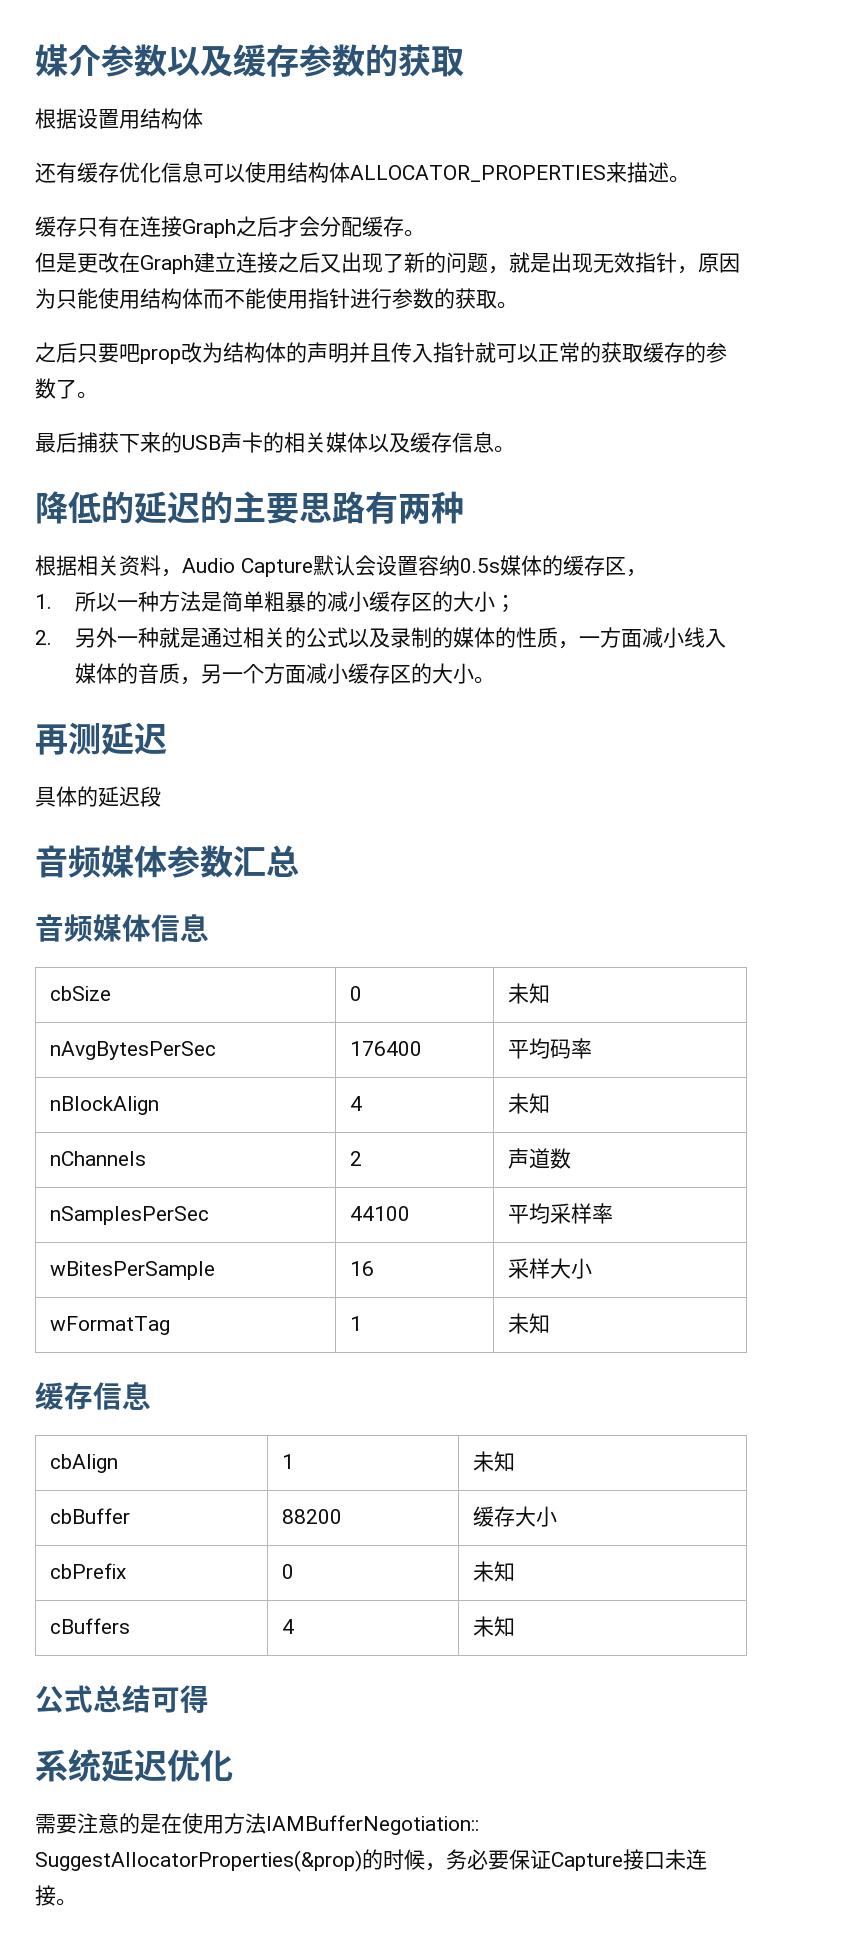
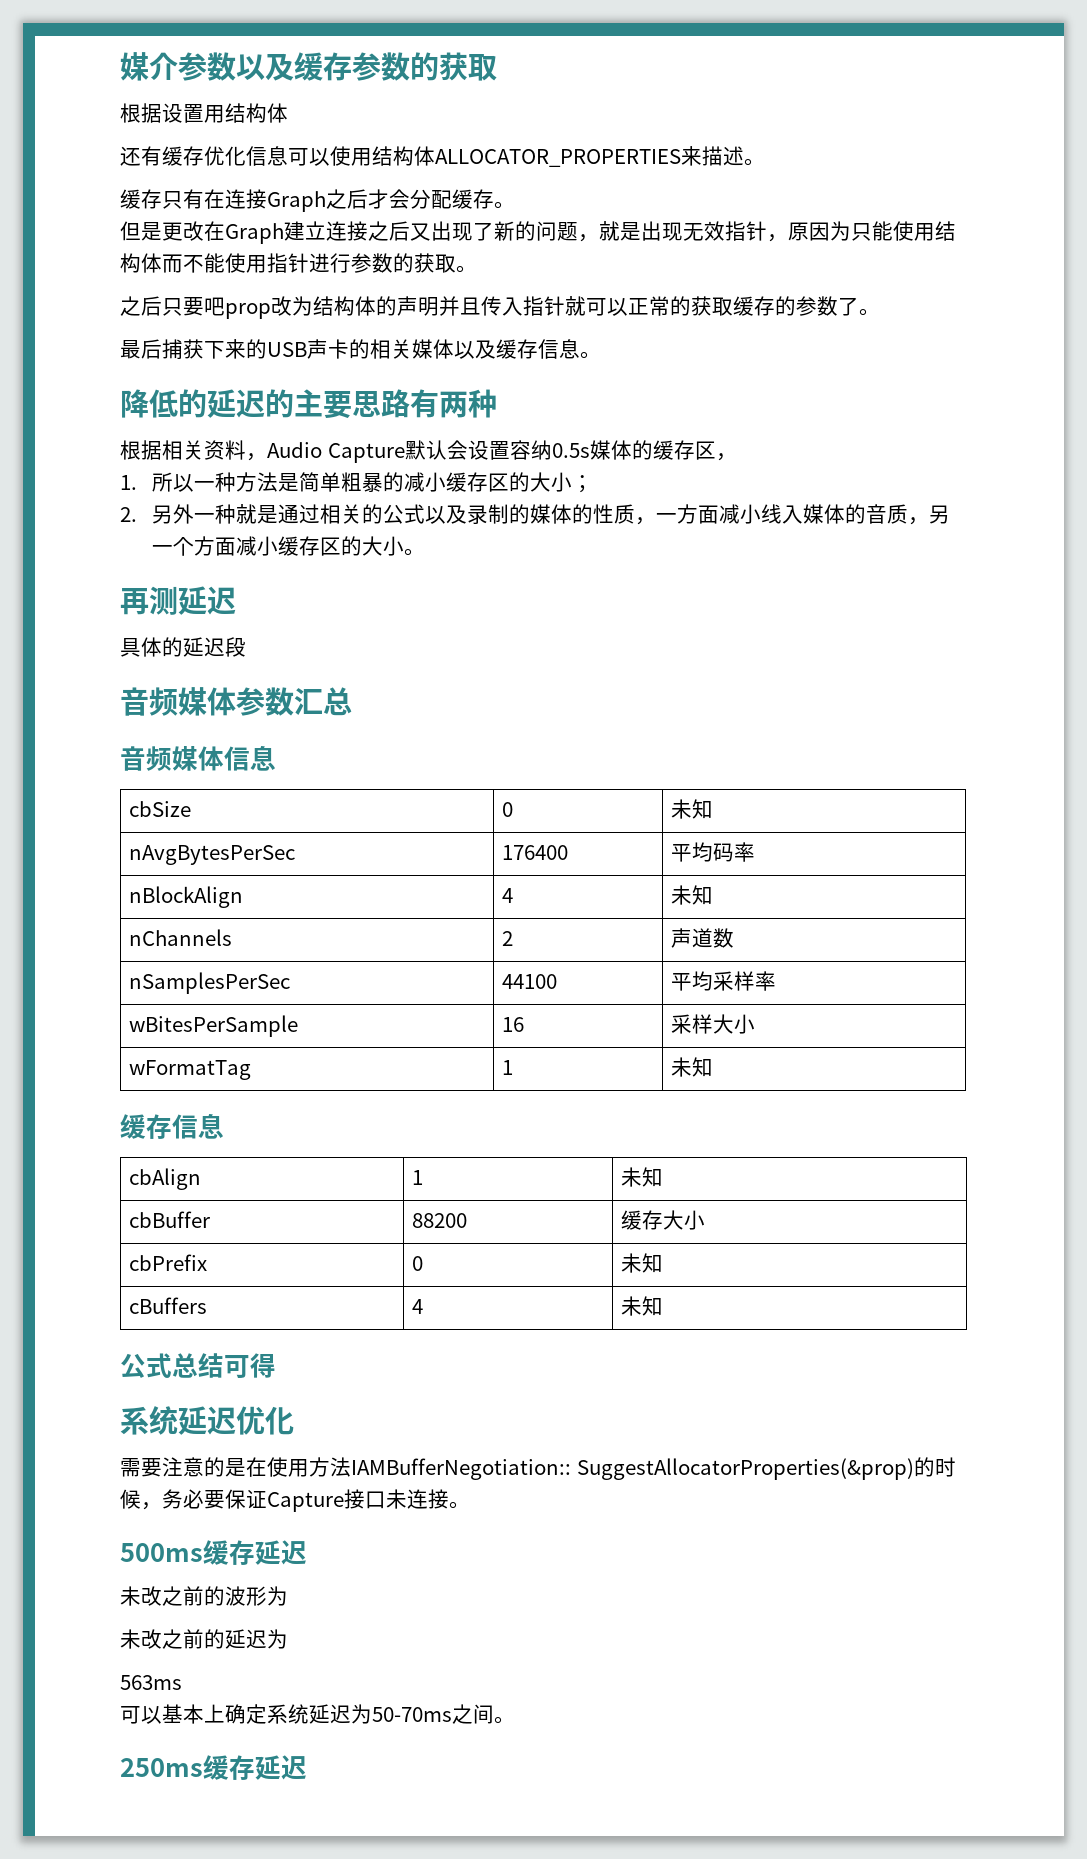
+ 500ms缓存延迟
+ 未改之前的波形为
+ 未改之前的延迟为
+ 563ms
+ 可以基本上确定系统延迟为50-70ms之间。
+ 250ms缓存延迟

